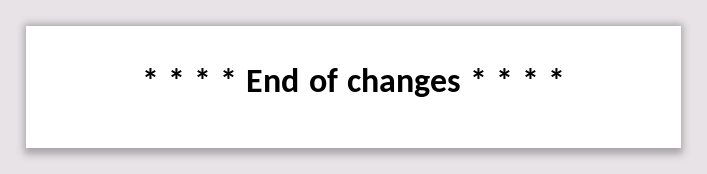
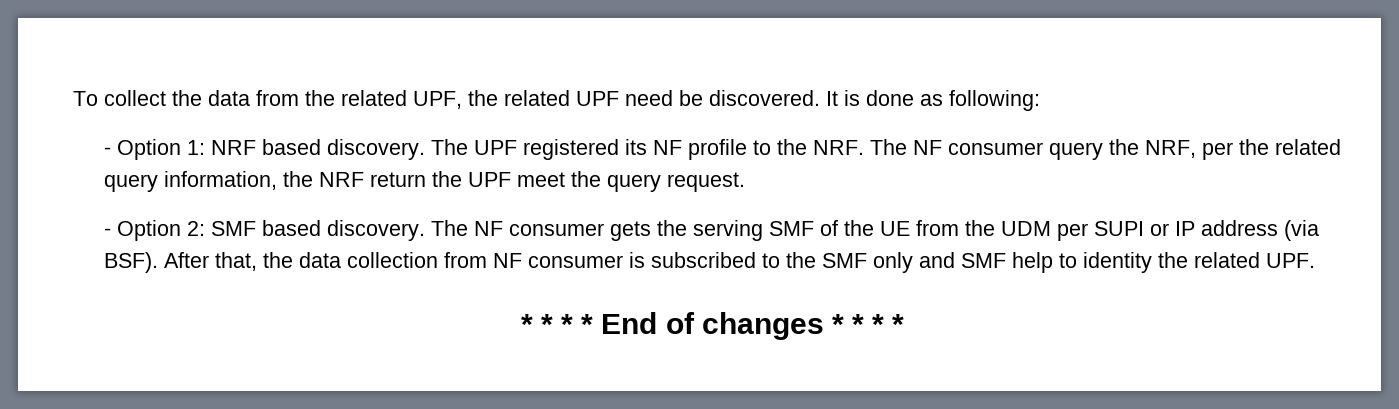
+ To collect the data from the related UPF, the related UPF need be discovered. It is done as following:
+ - Option 1: NRF based discovery. The UPF registered its NF profile to the NRF. The NF consumer query the NRF, per the related query information, the NRF return the UPF meet the query request.
+ - Option 2: SMF based discovery. The NF consumer gets the serving SMF of the UE from the UDM per SUPI or IP address (via BSF). After that, the data collection from NF consumer is subscribed to the SMF only and SMF help to identity the related UPF.

